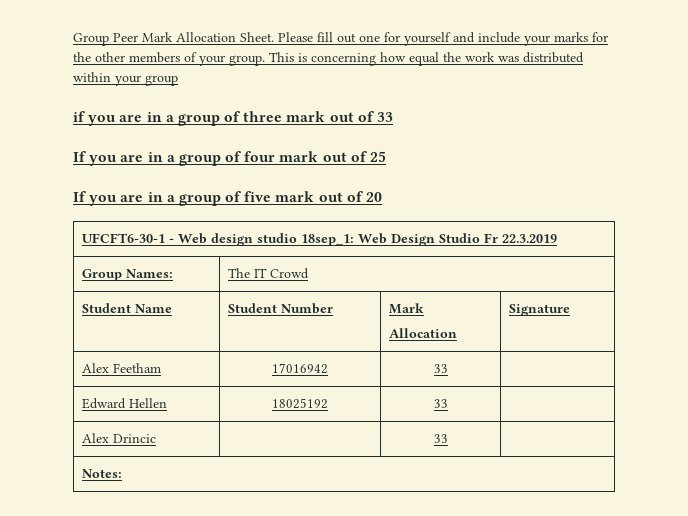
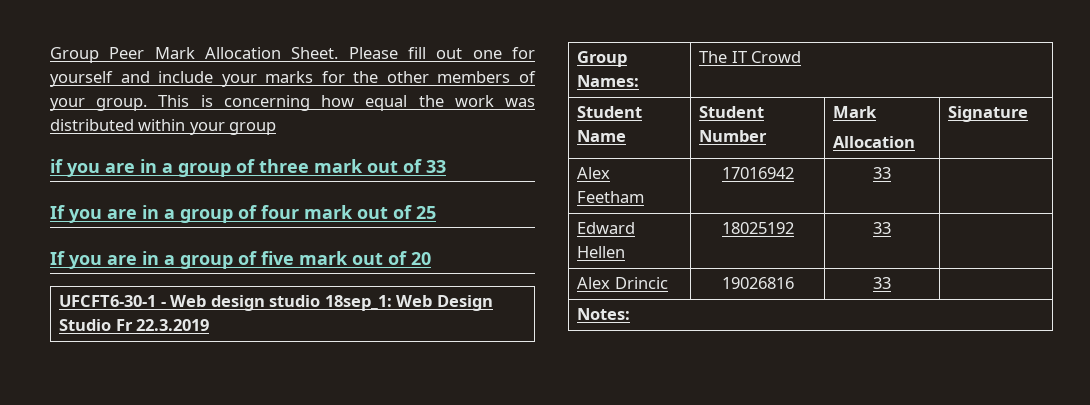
- Alex Drincic | | 33 |
+ Alex Drincic | 19026816 | 33 |

